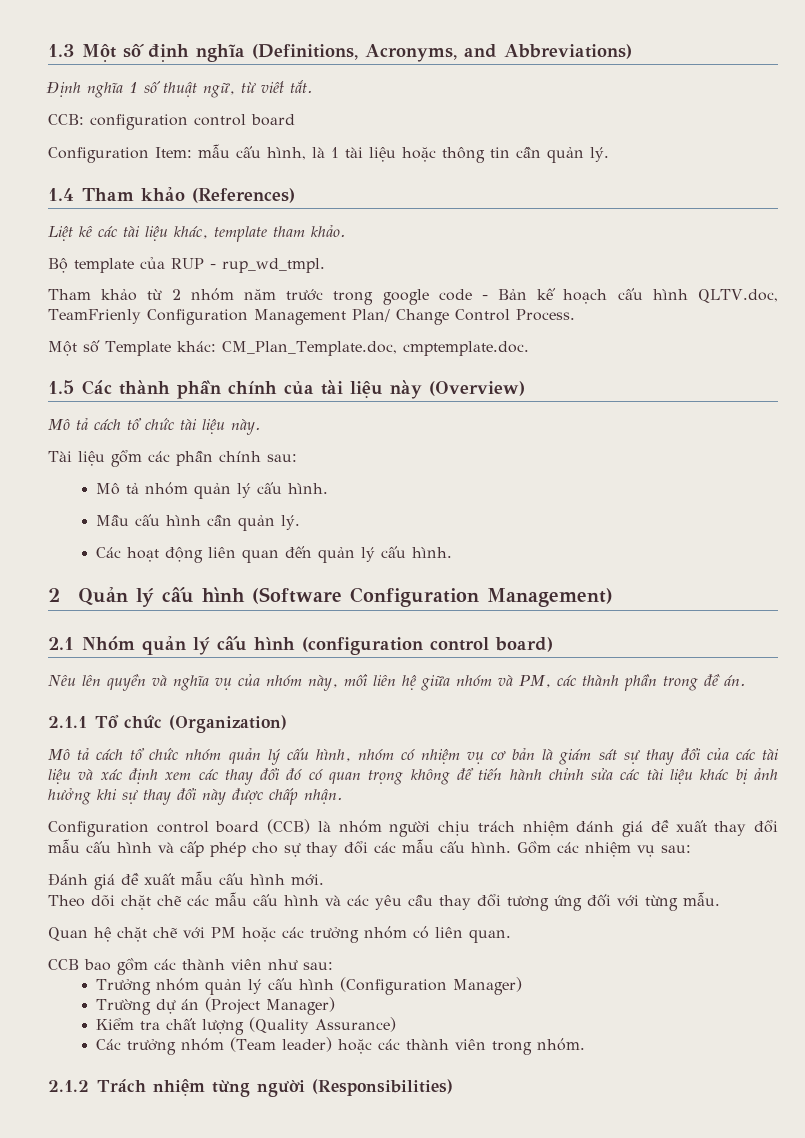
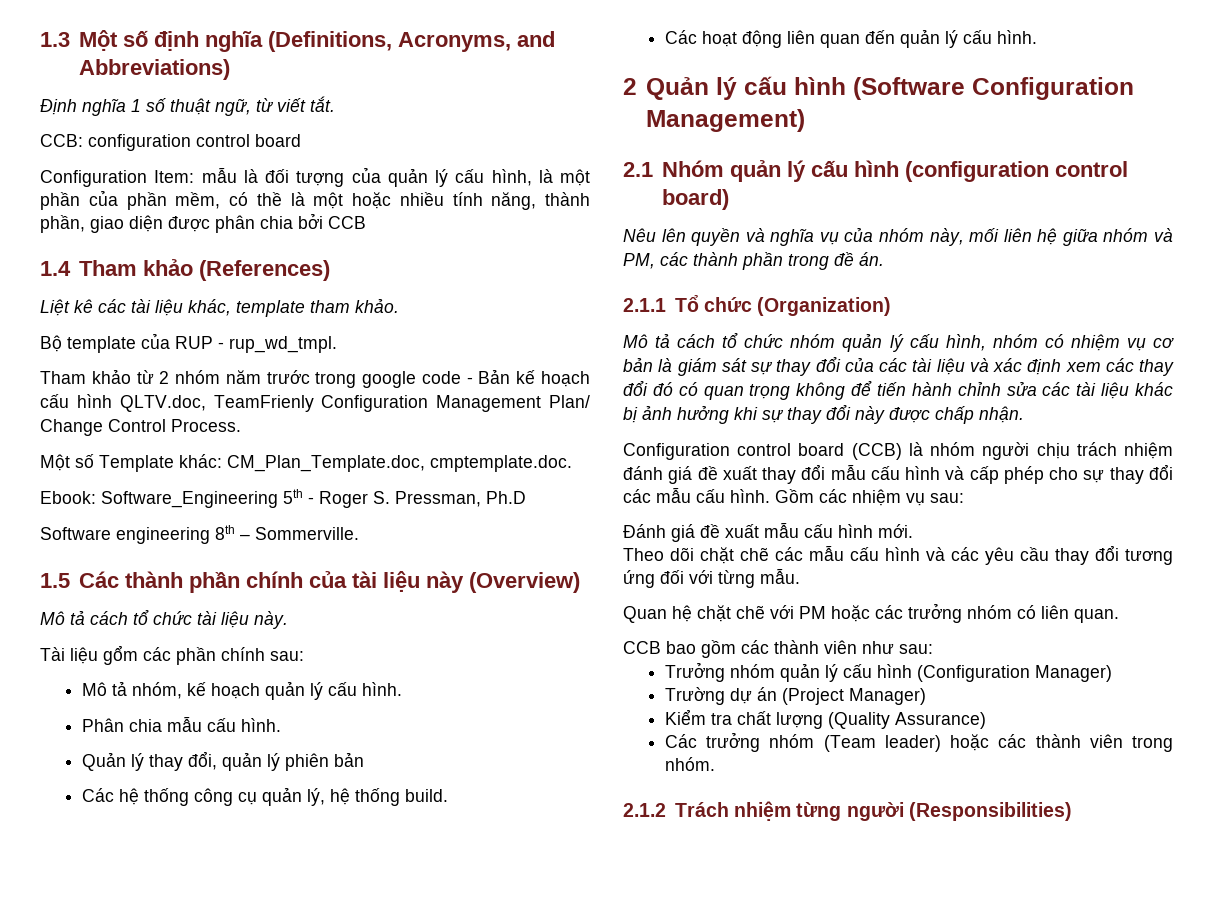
- Configuration Item: mẫu cấu hình, là 1 tài liệu hoặc thông tin cần quản lý.
+ Configuration Item: mẫu là đối tượng của quản lý cấu hình, là một phần của phần mềm, có thề là một hoặc nhiều tính năng, thành phần, giao diện được phân chia bởi CCB
+ Ebook: Software_Engineering 5th - Roger S. Pressman, Ph.D
+ Software engineering 8th – Sommerville.
- Mô tả nhóm quản lý cấu hình.
- Mầu cấu hình cần quản lý.
+ Mô tả nhóm, kế hoạch quản lý cấu hình.
+ Phân chia mẫu cấu hình.
+ Quản lý thay đổi, quản lý phiên bản
+ Các hệ thống công cụ quản lý, hệ thống build.

